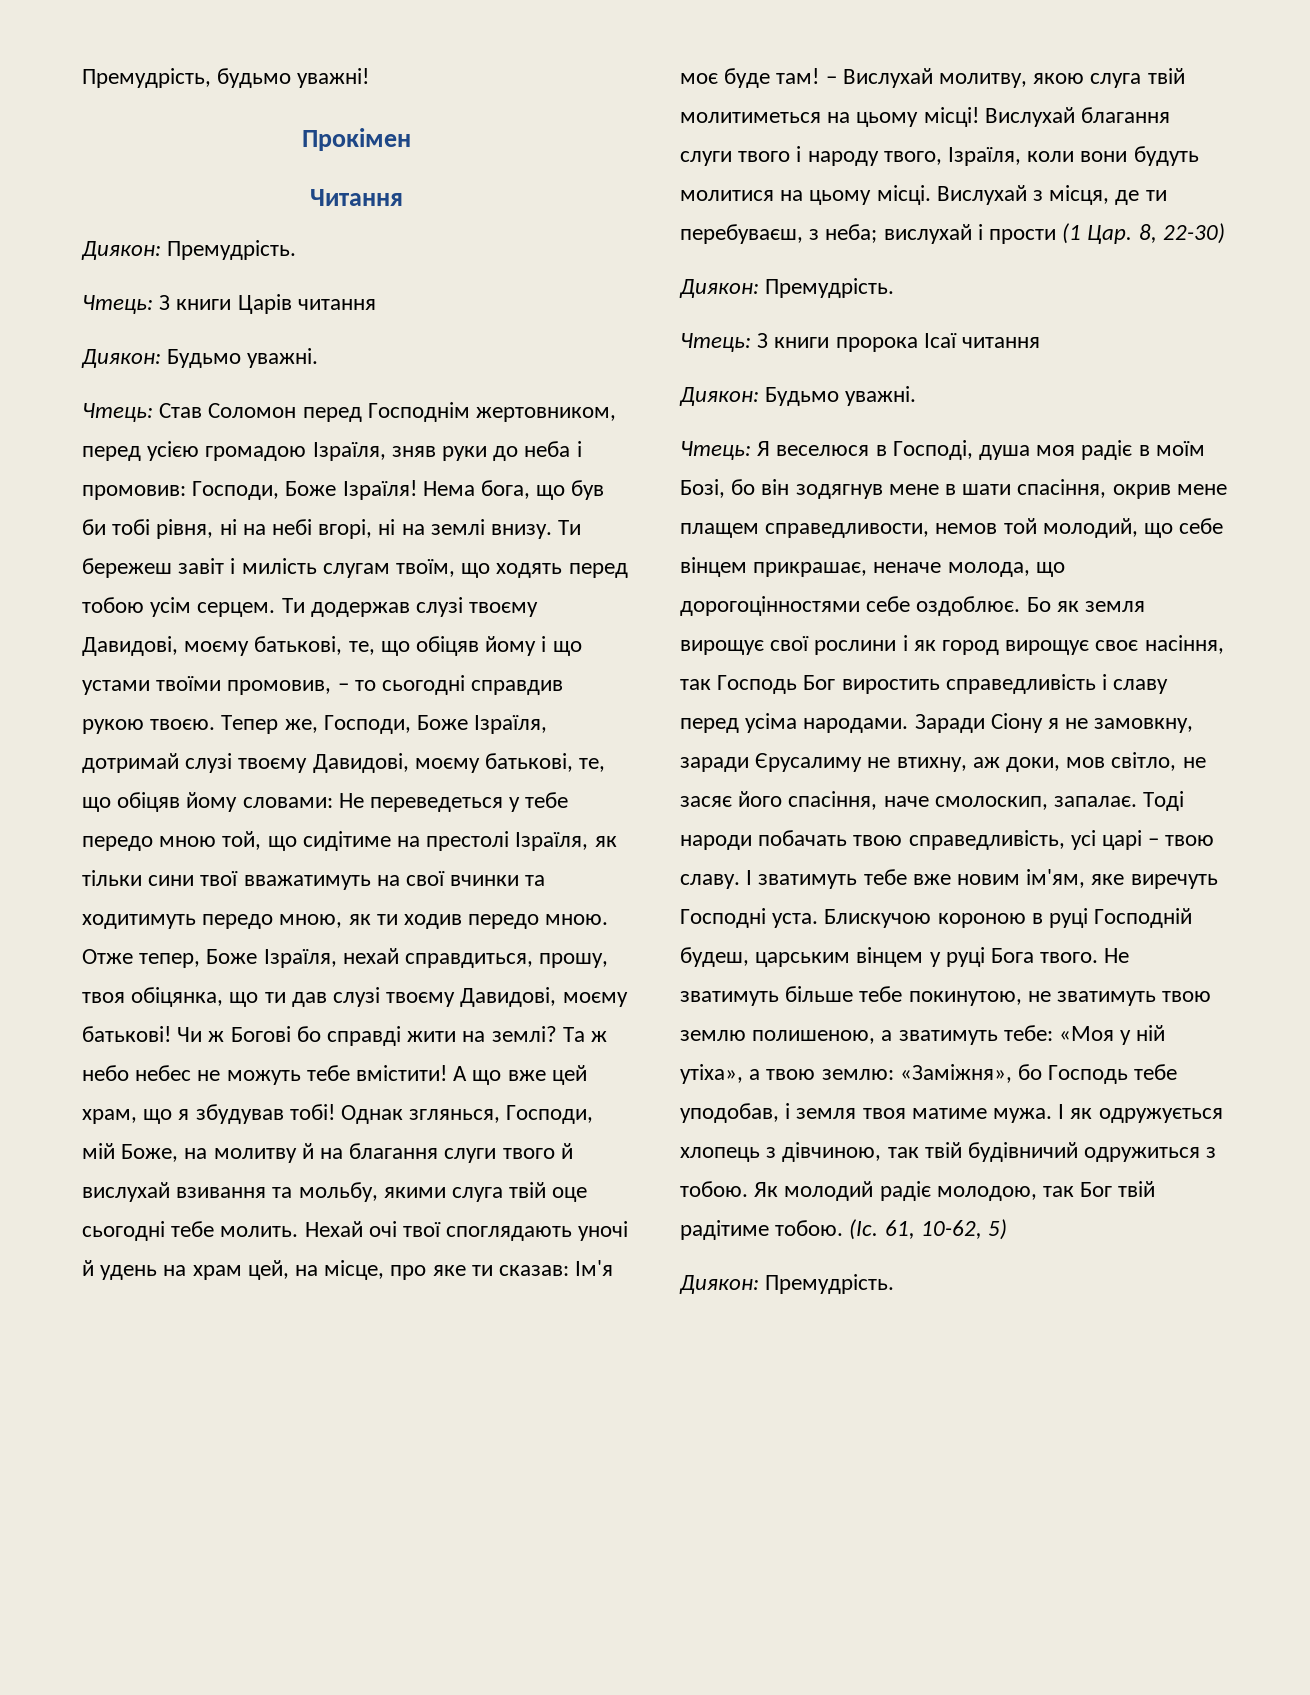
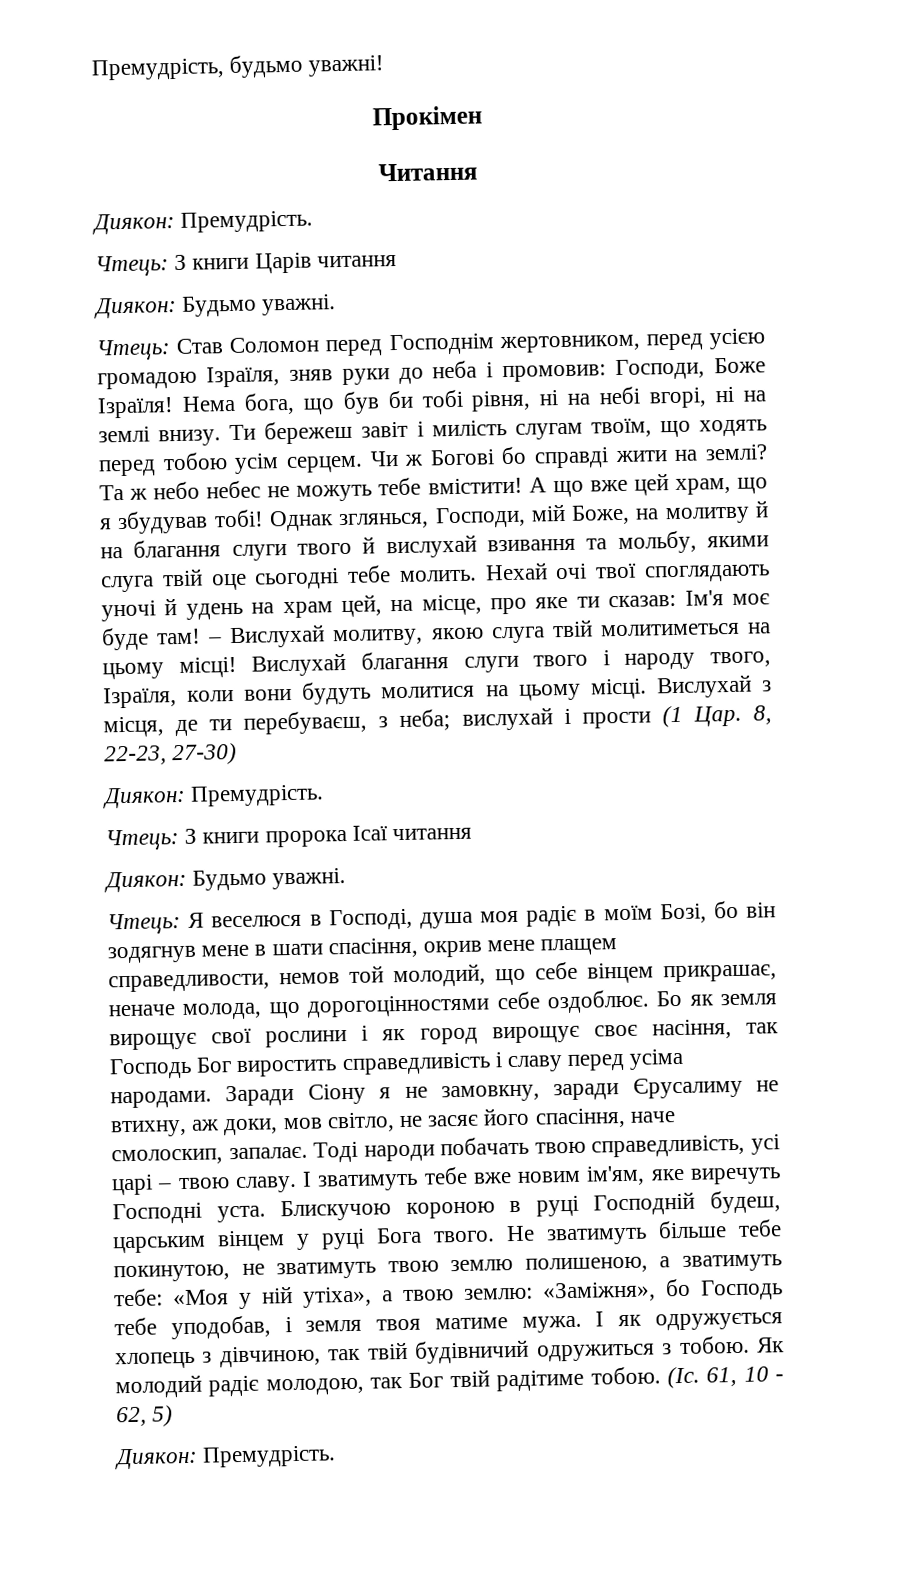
- Ти додержав слузі твоєму Давидові, моєму батькові, те, що обіцяв йому і що устами твоїми промовив, – то сьогодні справдив рукою твоєю. Тепер же, Господи, Боже Ізраїля, дотримай слузі твоєму Давидові, моєму батькові, те, що обіцяв йому словами: Не переведеться у тебе передо мною той, що сидітиме на престолі Ізраїля, як тільки сини твої вважатимуть на свої вчинки та ходитимуть передо мною, як ти ходив передо мною. Отже тепер, Боже Ізраїля, нехай справдиться, прошу, твоя обіцянка, що ти дав слузі твоєму Давидові, моєму батькові!
- Вислухай з місця, де ти перебуваєш, з неба; вислухай і прости (1 Цар. 8, 22-30)
+ Вислухай з місця, де ти перебуваєш, з неба; вислухай і прости (1 Цар. 8, 22-23, 27-30)
- (Іс. 61, 10-62, 5)
+ (Іс. 61, 10 - 62, 5)

